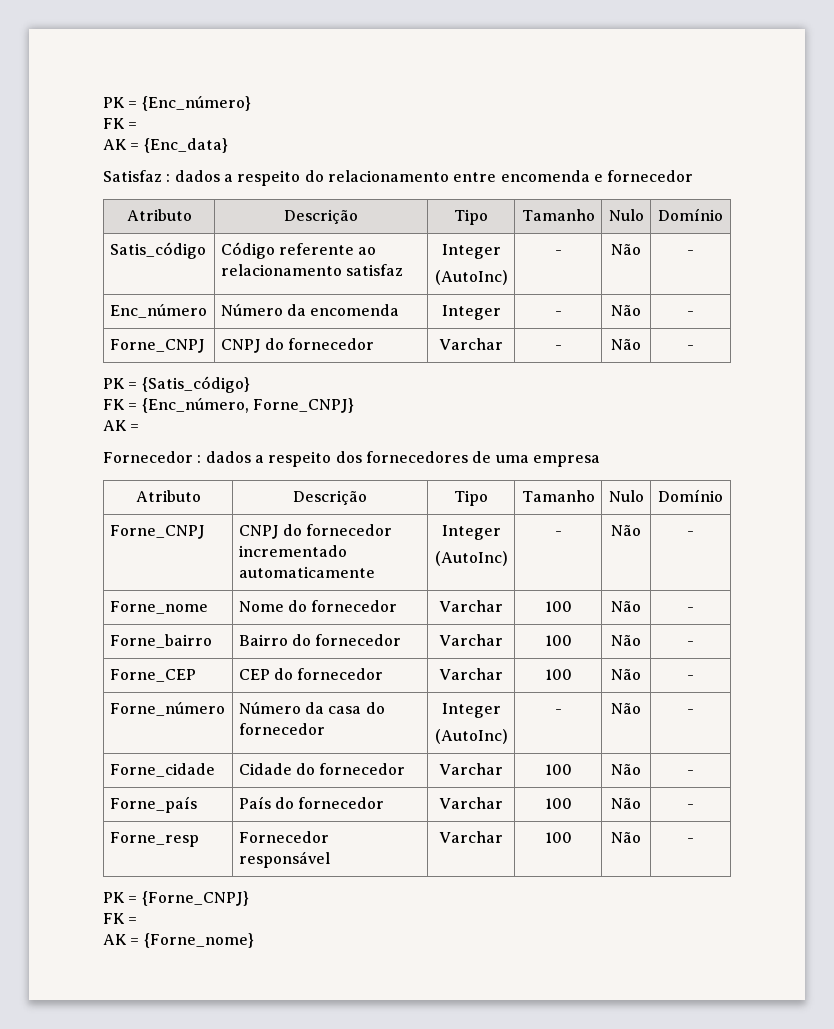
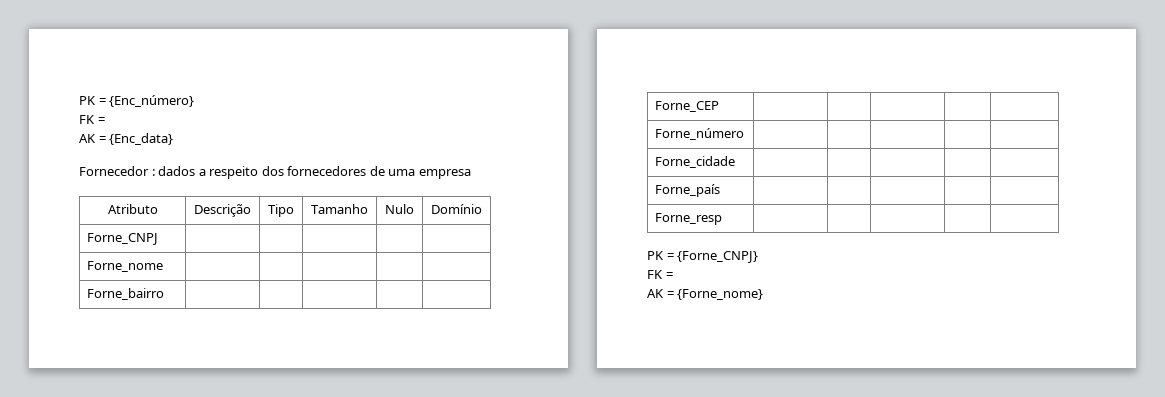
- Satisfaz : dados a respeito do relacionamento entre encomenda e fornecedor
- Atributo | Descrição | Tipo | Tamanho | Nulo | Domínio
- Satis_código | Código referente ao relacionamento satisfaz | Integer
- (AutoInc) | - | Não | -
- Enc_número | Número da encomenda | Integer | - | Não | -
- Forne_CNPJ | CNPJ do fornecedor | Varchar | - | Não | -
- PK = {Satis_código}
- FK = {Enc_número, Forne_CNPJ}
- AK =
- Forne_CNPJ | CNPJ do fornecedor incrementado automaticamente | Integer
- (AutoInc) | - | Não | -
- Forne_nome | Nome do fornecedor | Varchar | 100 | Não | -
- Forne_bairro | Bairro do fornecedor | Varchar | 100 | Não | -
- Forne_CEP | CEP do fornecedor | Varchar | 100 | Não | -
- Forne_número | Número da casa do fornecedor | Integer
- (AutoInc) | - | Não | -
- Forne_cidade | Cidade do fornecedor | Varchar | 100 | Não | -
- Forne_país | País do fornecedor | Varchar | 100 | Não | -
- Forne_resp | Fornecedor responsável | Varchar | 100 | Não | -
+ Forne_CNPJ | | | | |
+ Forne_nome | | | | |
+ Forne_bairro | | | | |
+ Forne_CEP | | | | |
+ Forne_número | | | | |
+ Forne_cidade | | | | |
+ Forne_país | | | | |
+ Forne_resp | | | | |

